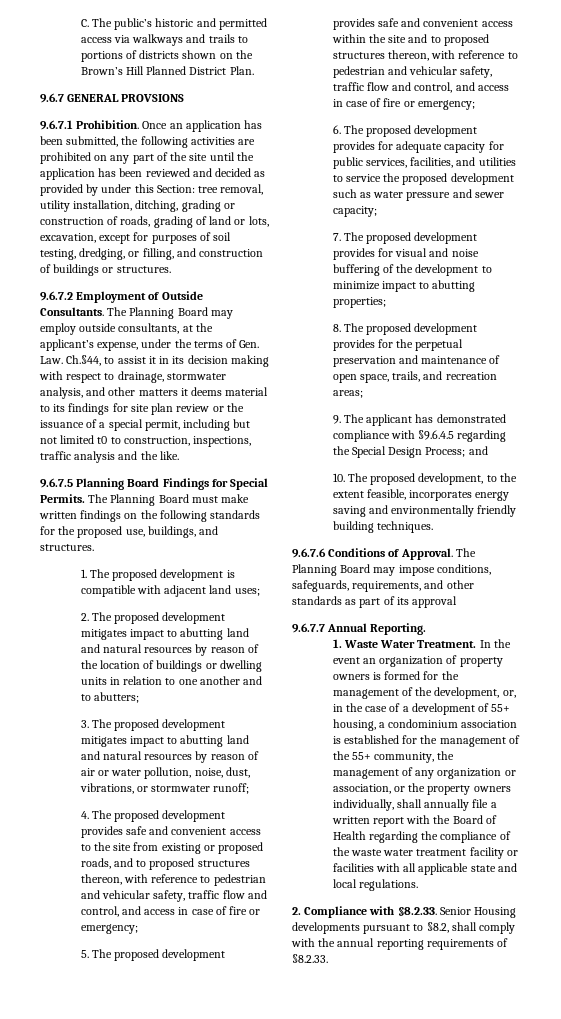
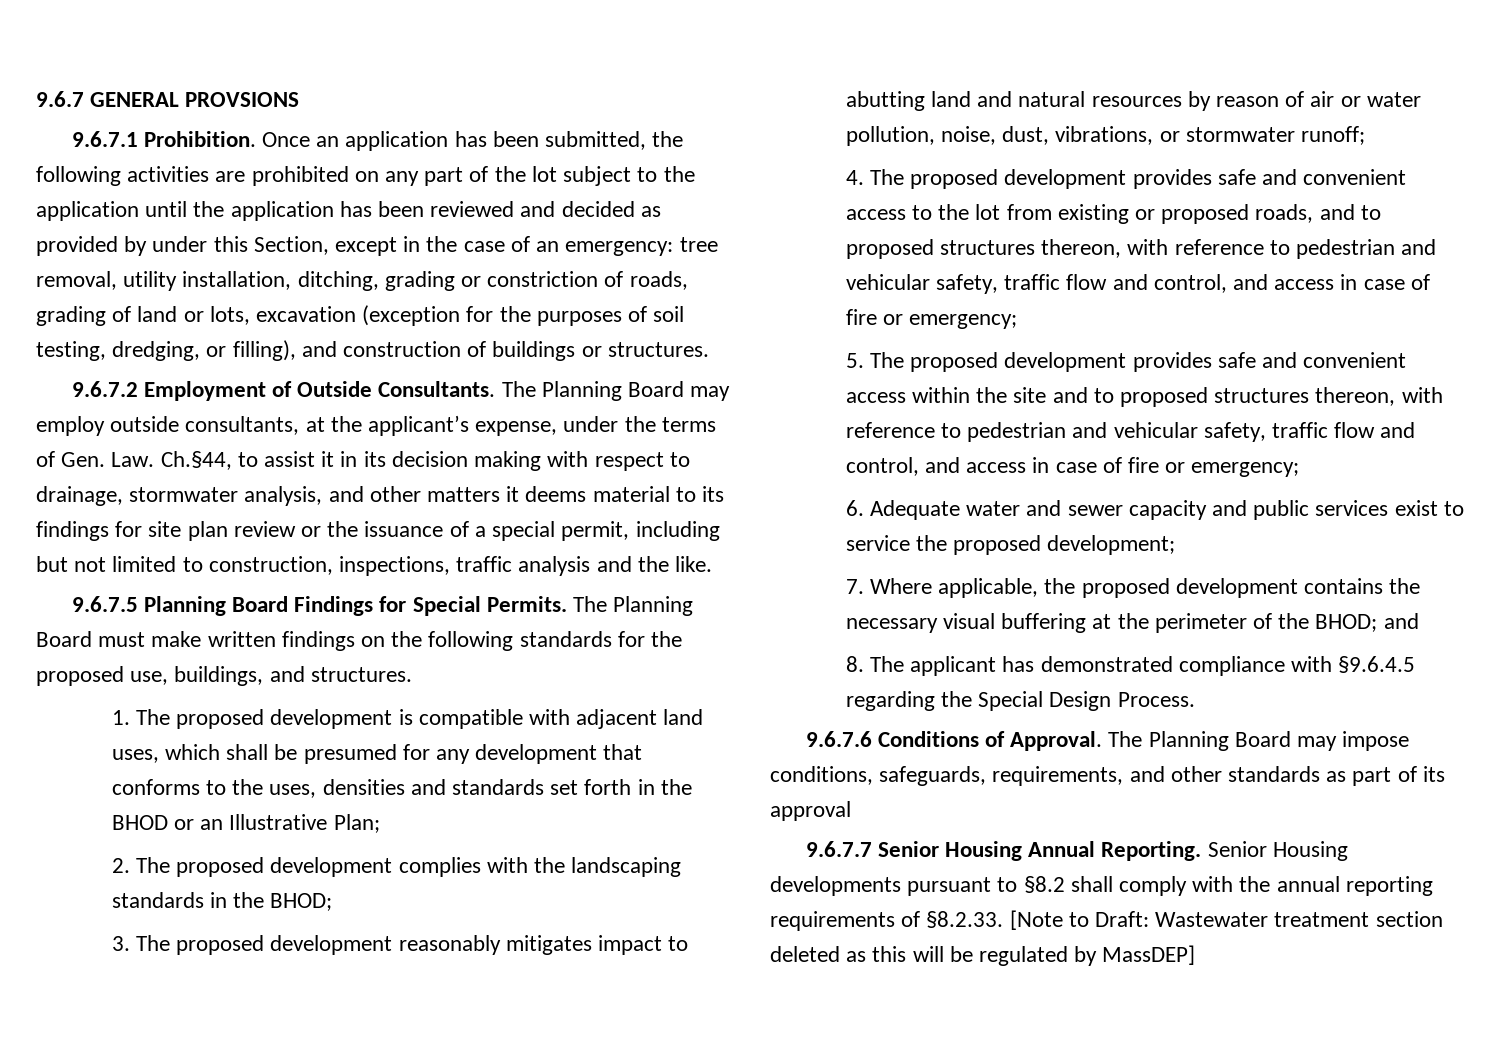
- C. The public’s historic and permitted access via walkways and trails to portions of districts shown on the Brown’s Hill Planned District Plan.
- Once an application has been submitted, the following activities are prohibited on any part of the site until the application has been reviewed and decided as provided by under this Section: tree removal, utility installation, ditching, grading or construction of roads, grading of land or lots, excavation, except for purposes of soil testing, dredging, or filling, and construction of buildings or structures.
+ Once an application has been submitted, the following activities are prohibited on any part of the lot subject to the application until the application has been reviewed and decided as provided by under this Section, except in the case of an emergency: tree removal, utility installation, ditching, grading or constriction of roads, grading of land or lots, excavation (exception for the purposes of soil testing, dredging, or filling), and construction of buildings or structures.
- The Planning Board may employ outside consultants, at the applicant’s expense, under the terms of Gen. Law. Ch.§44, to assist it in its decision making with respect to drainage, stormwater analysis, and other matters it deems material to its findings for site plan review or the issuance of a special permit, including but not limited t0 to construction, inspections, traffic analysis and the like.
+ The Planning Board may employ outside consultants, at the applicant’s expense, under the terms of Gen. Law. Ch.§44, to assist it in its decision making with respect to drainage, stormwater analysis, and other matters it deems material to its findings for site plan review or the issuance of a special permit, including but not limited to construction, inspections, traffic analysis and the like.
- 1. The proposed development is compatible with adjacent land uses;
- 2. The proposed development mitigates impact to abutting land and natural resources by reason of the location of buildings or dwelling units in relation to one another and to abutters;
+ 1. The proposed development is compatible with adjacent land uses, which shall be presumed for any development that conforms to the uses, densities and standards set forth in the BHOD or an Illustrative Plan;
+ 2. The proposed development complies with the landscaping standards in the BHOD;
- 3. The proposed development mitigates impact to abutting land and natural resources by reason of air or water pollution, noise, dust, vibrations, or stormwater runoff;
+ 3. The proposed development reasonably mitigates impact to abutting land and natural resources by reason of air or water pollution, noise, dust, vibrations, or stormwater runoff;
- 4. The proposed development provides safe and convenient access to the site from existing or proposed roads, and to proposed structures thereon, with reference to pedestrian and vehicular safety, traffic flow and control, and access in case of fire or emergency;
+ 4. The proposed development provides safe and convenient access to the lot from existing or proposed roads, and to proposed structures thereon, with reference to pedestrian and vehicular safety, traffic flow and control, and access in case of fire or emergency;
- 6. The proposed development provides for adequate capacity for public services, facilities, and utilities to service the proposed development such as water pressure and sewer capacity;
- 7. The proposed development provides for visual and noise buffering of the development to minimize impact to abutting properties;
- 8. The proposed development provides for the perpetual preservation and maintenance of open space, trails, and recreation areas;
- 9. The applicant has demonstrated compliance with §9.6.4.5 regarding the Special Design Process; and
- 10. The proposed development, to the extent feasible, incorporates energy saving and environmentally friendly building techniques.
+ 6. Adequate water and sewer capacity and public services exist to service the proposed development;
+ 7. Where applicable, the proposed development contains the necessary visual buffering at the perimeter of the BHOD; and
+ 8. The applicant has demonstrated compliance with §9.6.4.5 regarding the Special Design Process.
- 9.6.7.7 Annual Reporting.
- 1. Waste Water Treatment. In the event an organization of property owners is formed for the management of the development, or, in the case of a development of 55+ housing, a condominium association is established for the management of the 55+ community, the management of any organization or association, or the property owners individually, shall annually file a written report with the Board of Health regarding the compliance of the waste water treatment facility or facilities with all applicable state and local regulations.
- 2. Compliance with §8.2.33. Senior Housing developments pursuant to §8.2, shall comply with the annual reporting requirements of §8.2.33.
+ 9.6.7.7 Senior Housing Annual Reporting. Senior Housing developments pursuant to §8.2 shall comply with the annual reporting requirements of §8.2.33. [Note to Draft: Wastewater treatment section deleted as this will be regulated by MassDEP]

